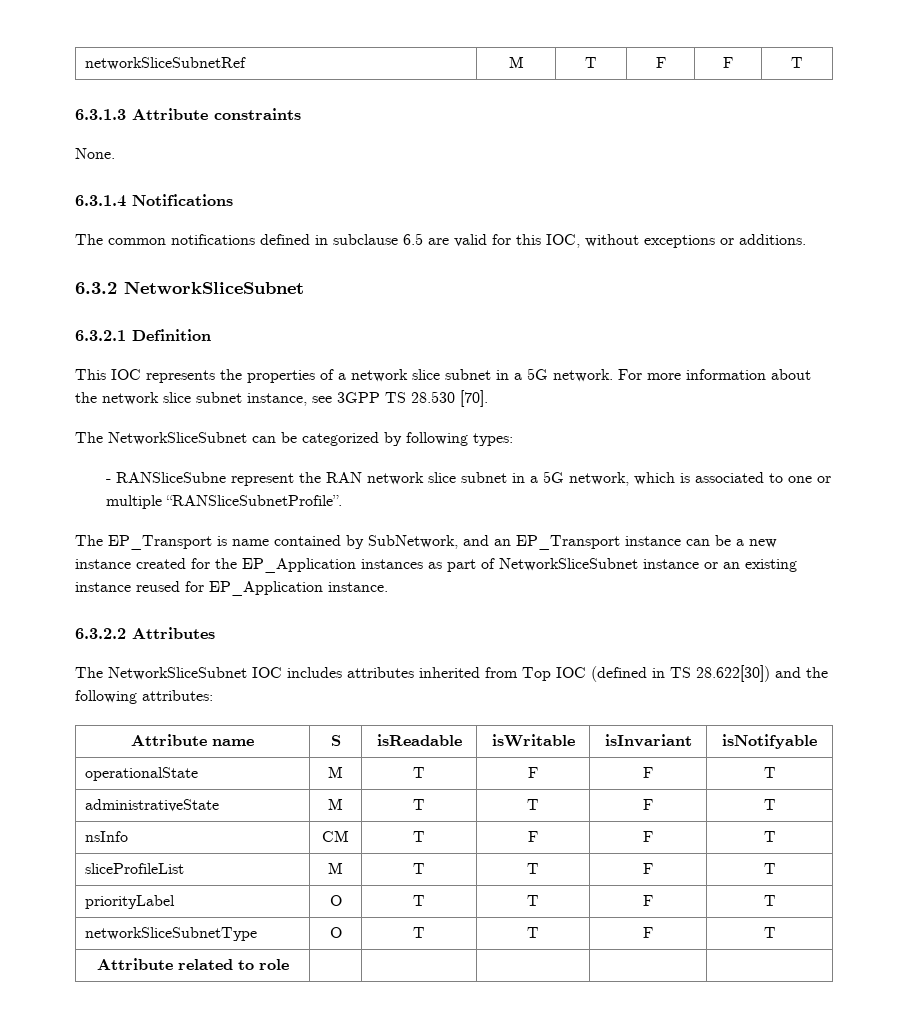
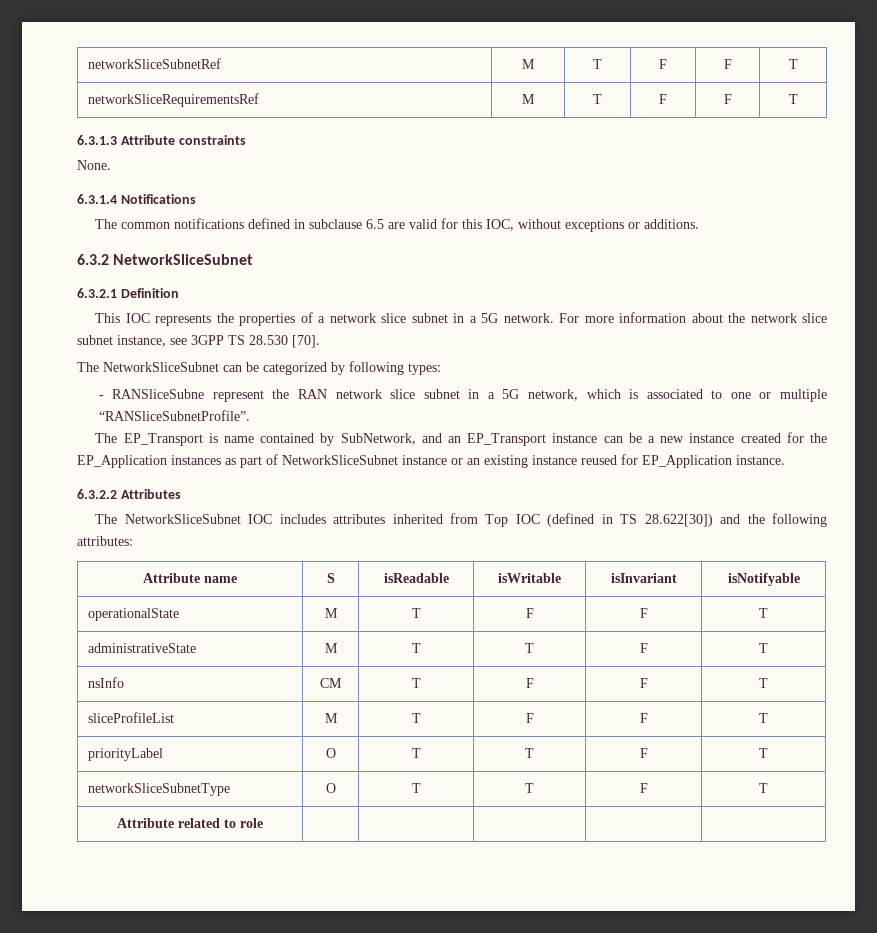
+ networkSliceRequirementsRef | M | T | F | F | T
- sliceProfileList | M | T | T | F | T
+ sliceProfileList | M | T | F | F | T

